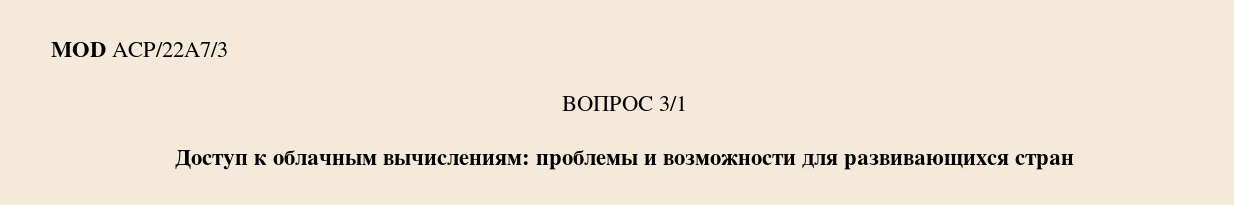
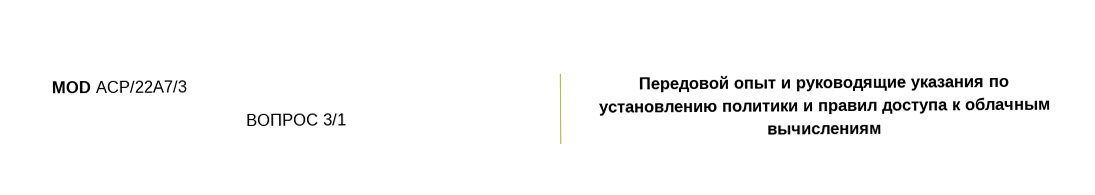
- Доступ к облачным вычислениям: проблемы и возможности для развивающихся стран
+ Передовой опыт и руководящие указания по установлению политики и правил доступа к облачным вычислениям

